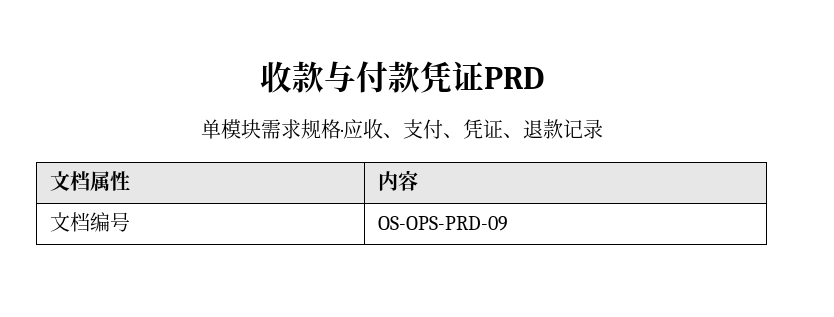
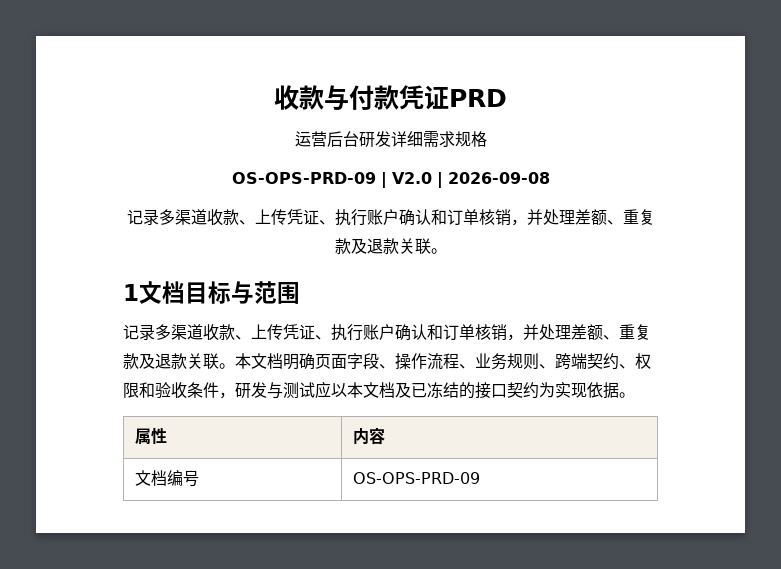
- 单模块需求规格·应收、支付、凭证、退款记录
- 文档属性 | 内容
+ 运营后台研发详细需求规格
+ OS-OPS-PRD-09 | V2.0 | 2026-09-08
+ 记录多渠道收款、上传凭证、执行账户确认和订单核销，并处理差额、重复款及退款关联。
+ 1文档目标与范围
+ 记录多渠道收款、上传凭证、执行账户确认和订单核销，并处理差额、重复款及退款关联。本文档明确页面字段、操作流程、业务规则、跨端契约、权限和验收条件，研发与测试应以本文档及已冻结的接口契约为实现依据。
+ 属性 | 内容

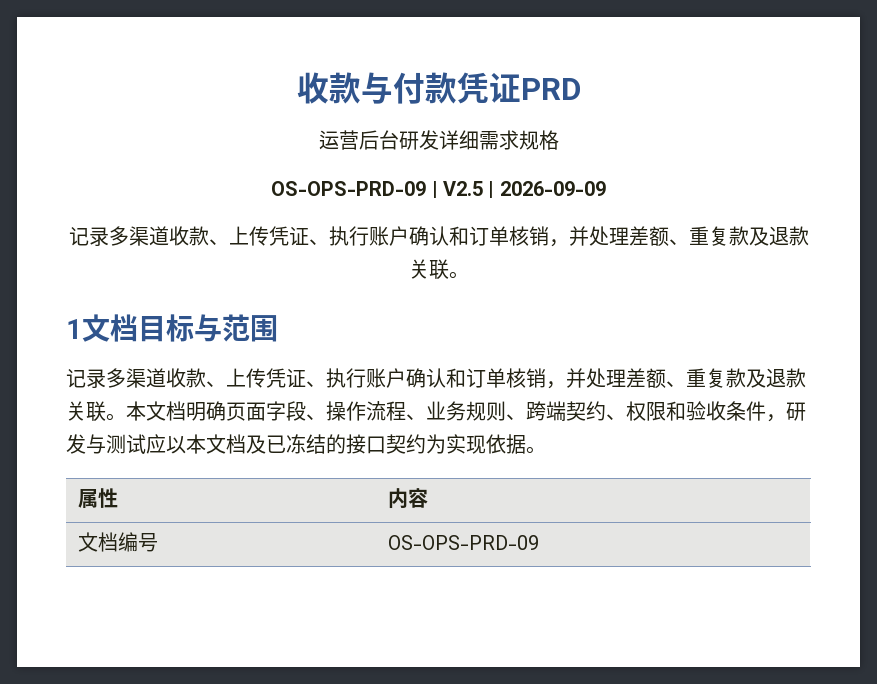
- OS-OPS-PRD-09 | V2.0 | 2026-09-08
+ OS-OPS-PRD-09 | V2.5 | 2026-09-09

